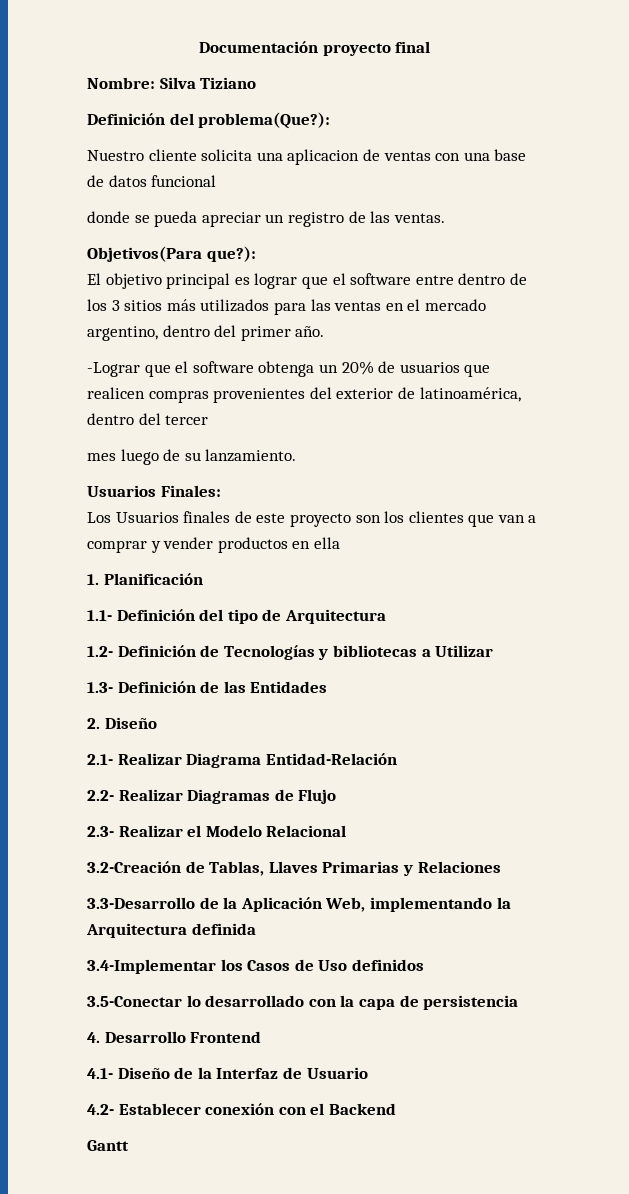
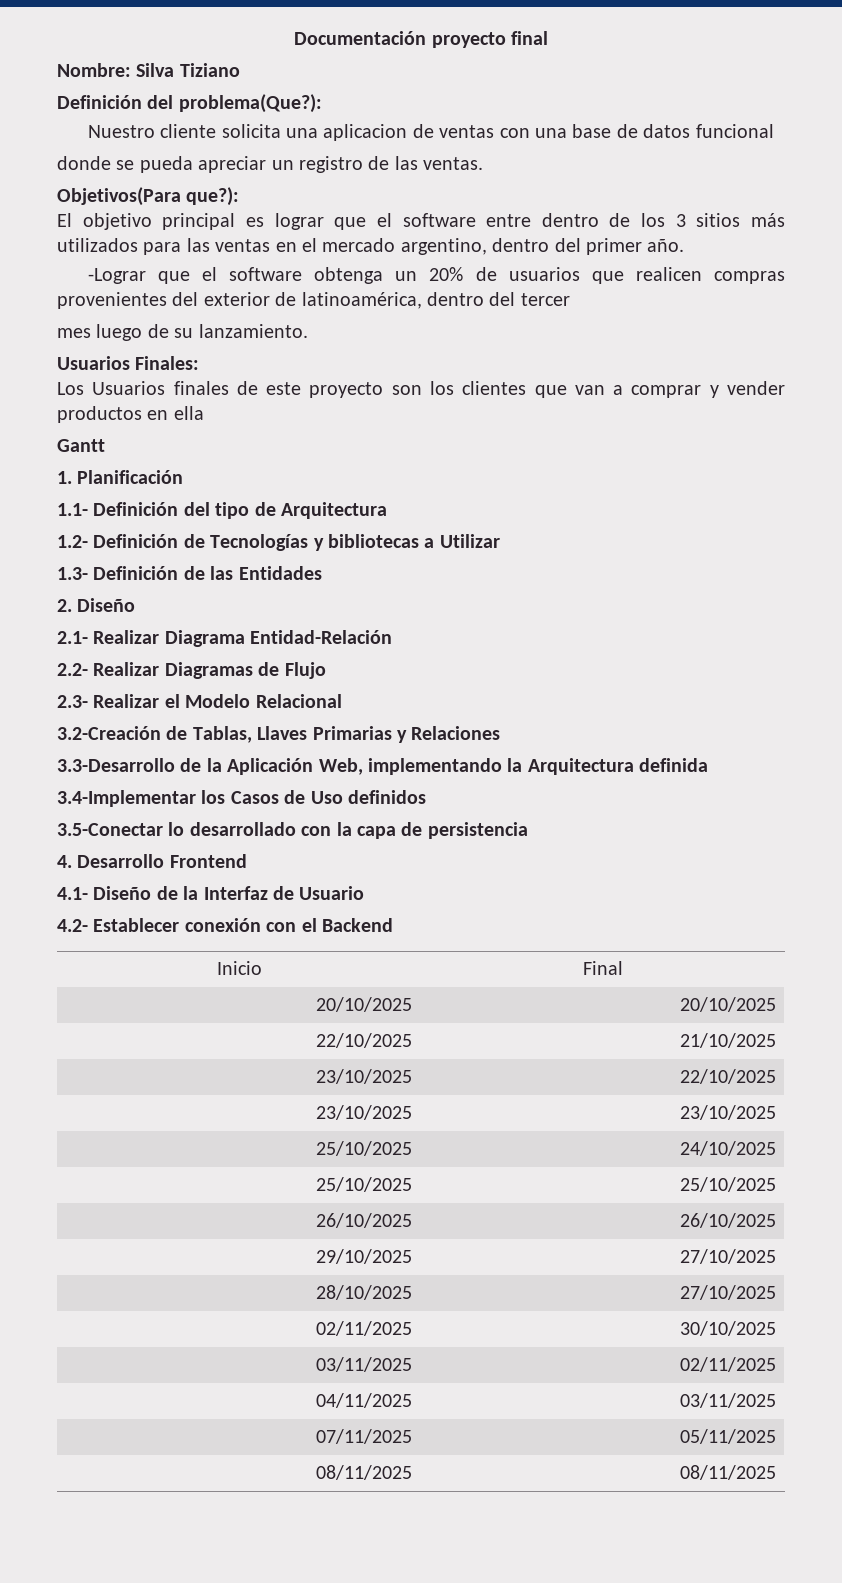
+ Gantt
- Gantt
+ Inicio | Final
+ 20/10/2025 | 20/10/2025
+ 22/10/2025 | 21/10/2025
+ 23/10/2025 | 22/10/2025
+ 23/10/2025 | 23/10/2025
+ 25/10/2025 | 24/10/2025
+ 25/10/2025 | 25/10/2025
+ 26/10/2025 | 26/10/2025
+ 29/10/2025 | 27/10/2025
+ 28/10/2025 | 27/10/2025
+ 02/11/2025 | 30/10/2025
+ 03/11/2025 | 02/11/2025
+ 04/11/2025 | 03/11/2025
+ 07/11/2025 | 05/11/2025
+ 08/11/2025 | 08/11/2025

